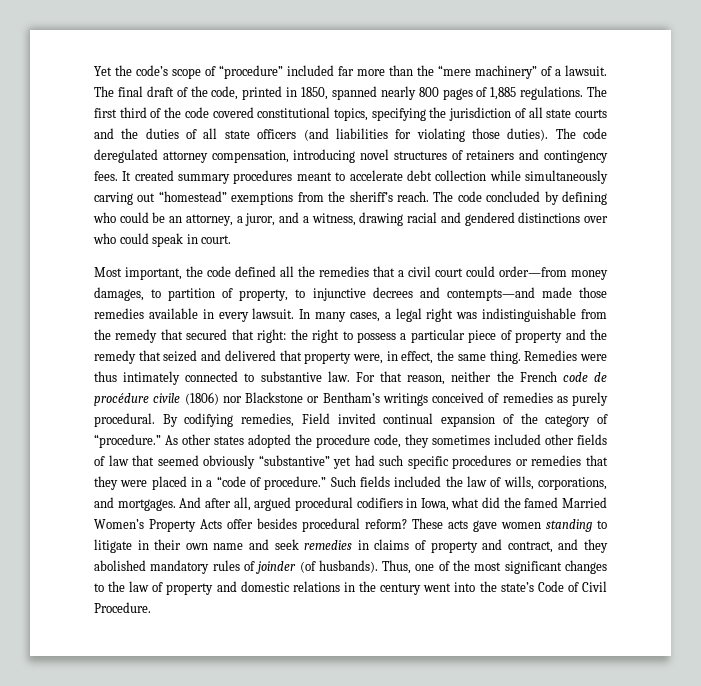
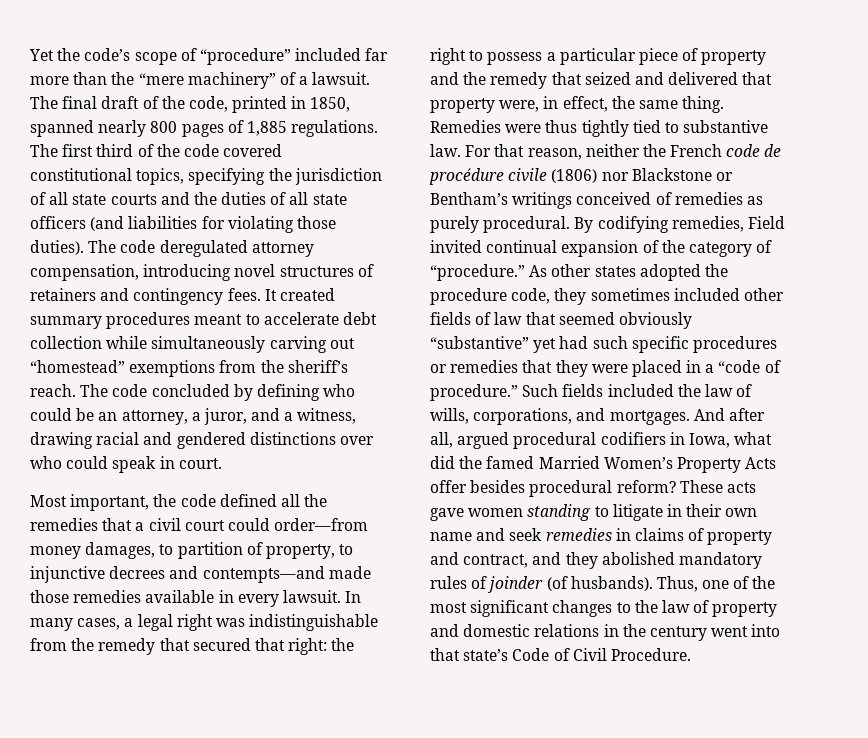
- Remedies were thus intimately connected to substantive law.
+ Remedies were thus tightly tied to substantive law.
- Thus, one of the most significant changes to the law of property and domestic relations in the century went into the state’s Code of Civil Procedure.
+ Thus, one of the most significant changes to the law of property and domestic relations in the century went into that state’s Code of Civil Procedure.

